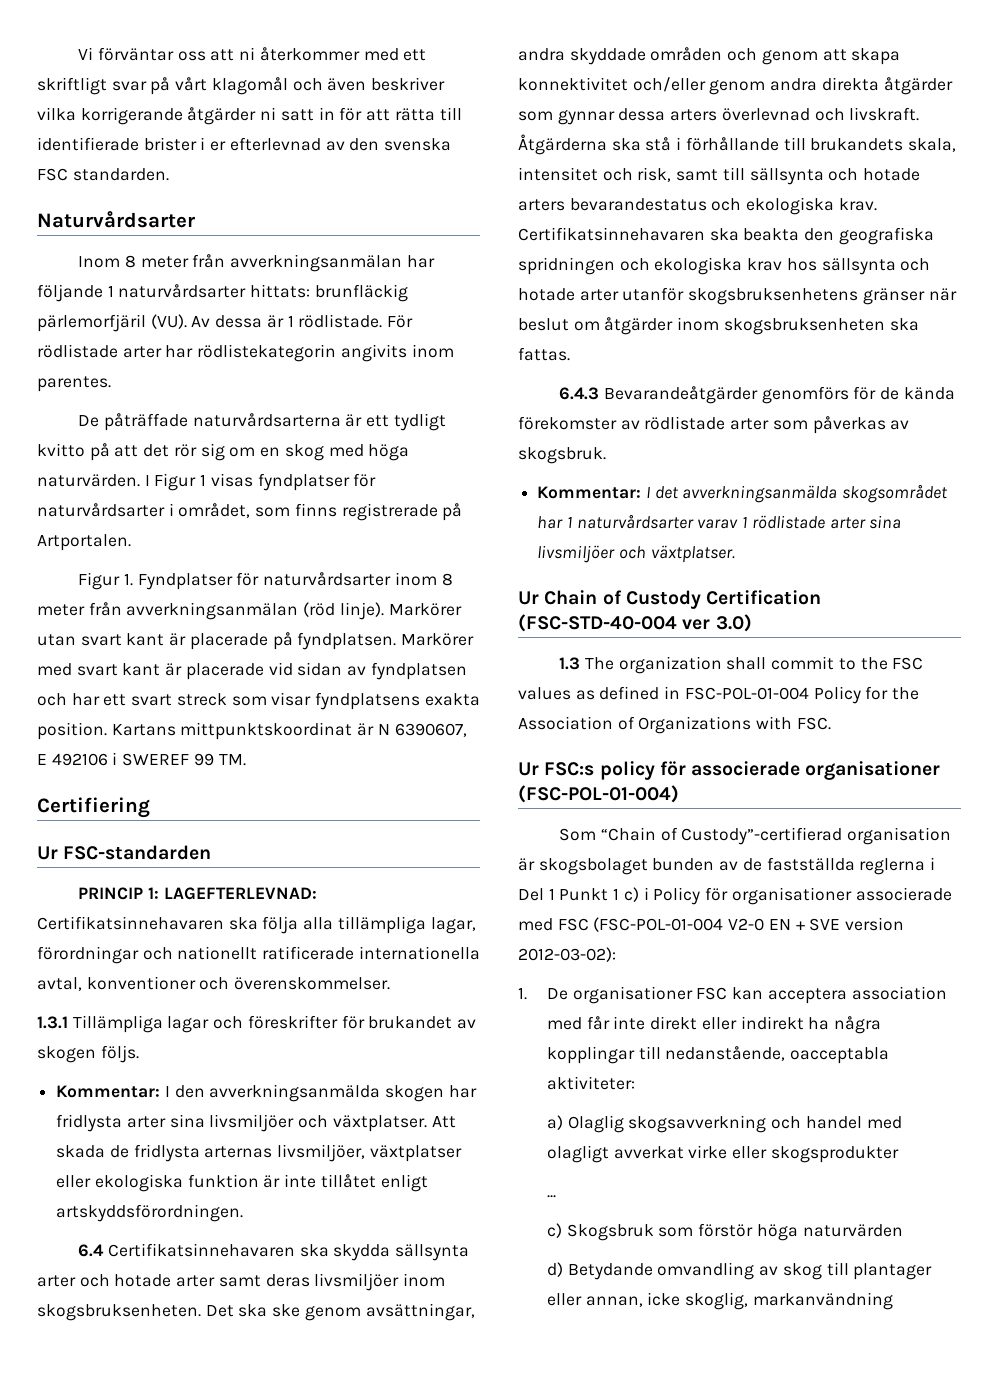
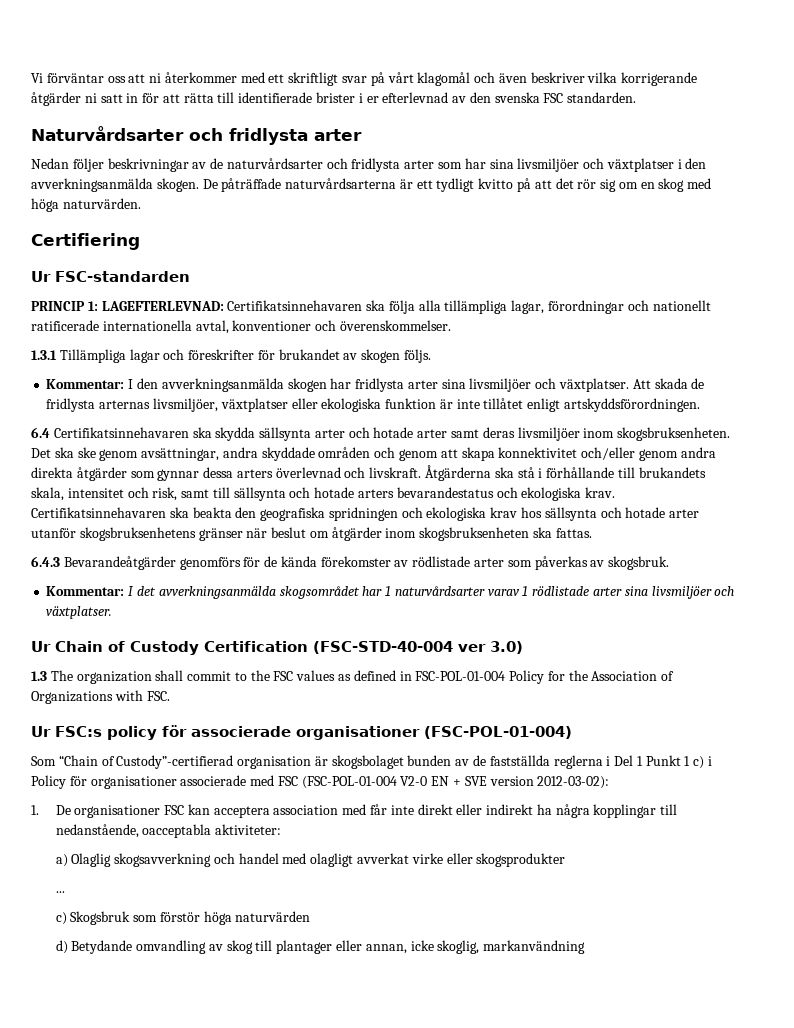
- Naturvårdsarter
- Inom 8 meter från avverkningsanmälan har följande 1 naturvårdsarter hittats: brunfläckig pärlemorfjäril (VU). Av dessa är 1 rödlistade. För rödlistade arter har rödlistekategorin angivits inom parentes.
- De påträffade naturvårdsarterna är ett tydligt kvitto på att det rör sig om en skog med höga naturvärden. I Figur 1 visas fyndplatser för naturvårdsarter i området, som finns registrerade på Artportalen.
- Figur 1. Fyndplatser för naturvårdsarter inom 8 meter från avverkningsanmälan (röd linje). Markörer utan svart kant är placerade på fyndplatsen. Markörer med svart kant är placerade vid sidan av fyndplatsen och har ett svart streck som visar fyndplatsens exakta position. Kartans mittpunktskoordinat är N 6390607, E 492106 i SWEREF 99 TM.
+ Naturvårdsarter och fridlysta arter
+ Nedan följer beskrivningar av de naturvårdsarter och fridlysta arter som har sina livsmiljöer och växtplatser i den avverkningsanmälda skogen. De påträffade naturvårdsarterna är ett tydligt kvitto på att det rör sig om en skog med höga naturvärden.

